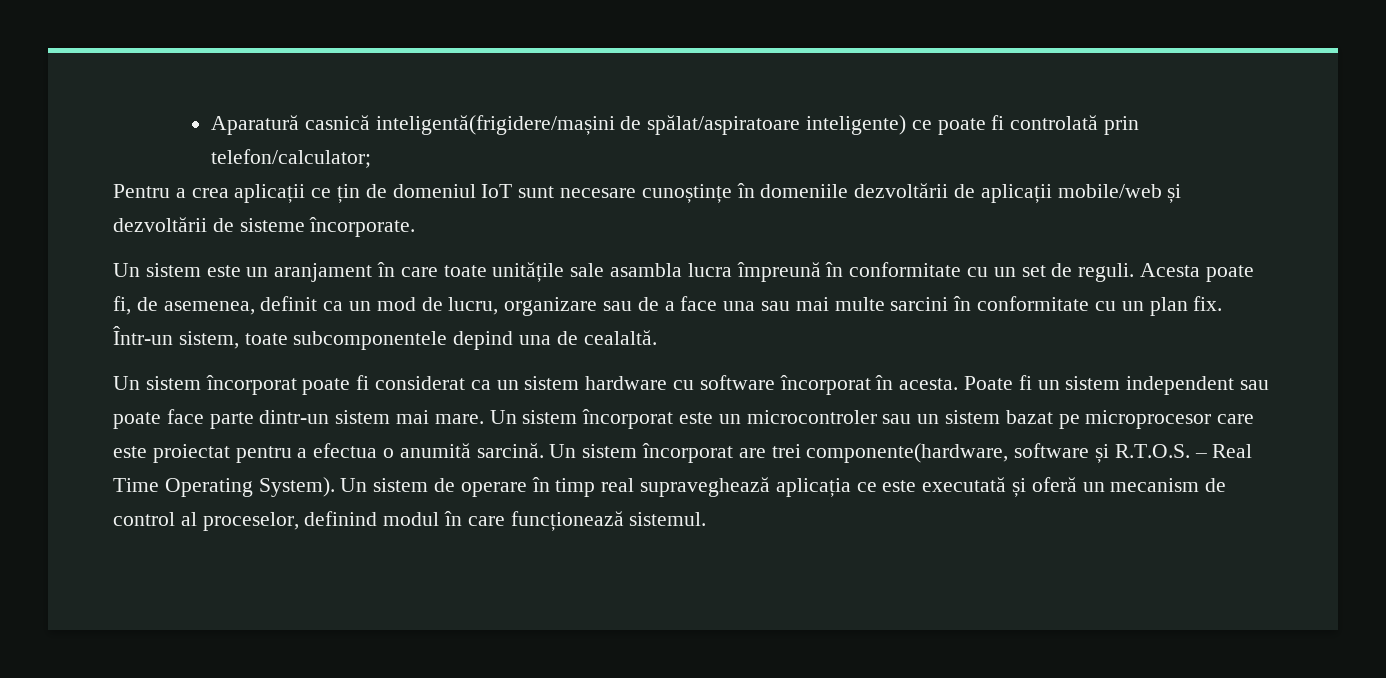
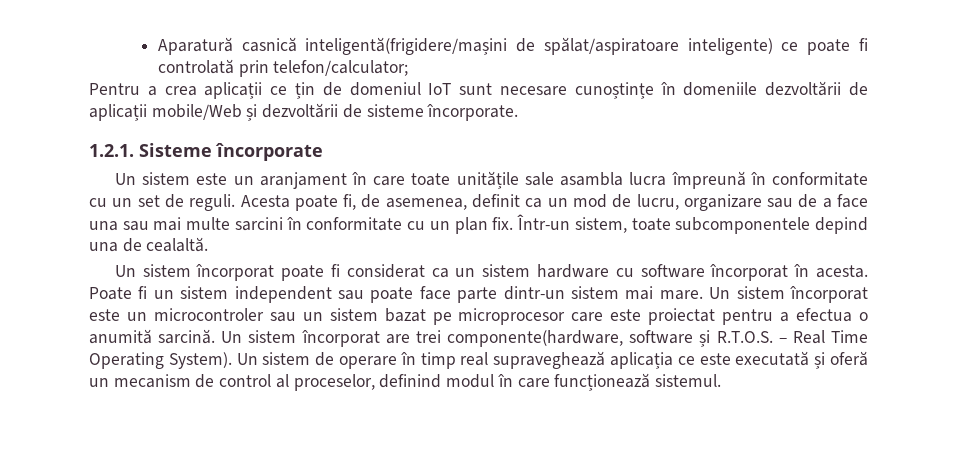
- Pentru a crea aplicații ce țin de domeniul IoT sunt necesare cunoștințe în domeniile dezvoltării de aplicații mobile/web și dezvoltării de sisteme încorporate.
+ Pentru a crea aplicații ce țin de domeniul IoT sunt necesare cunoștințe în domeniile dezvoltării de aplicații mobile/Web și dezvoltării de sisteme încorporate.
+ 1.2.1. Sisteme încorporate

